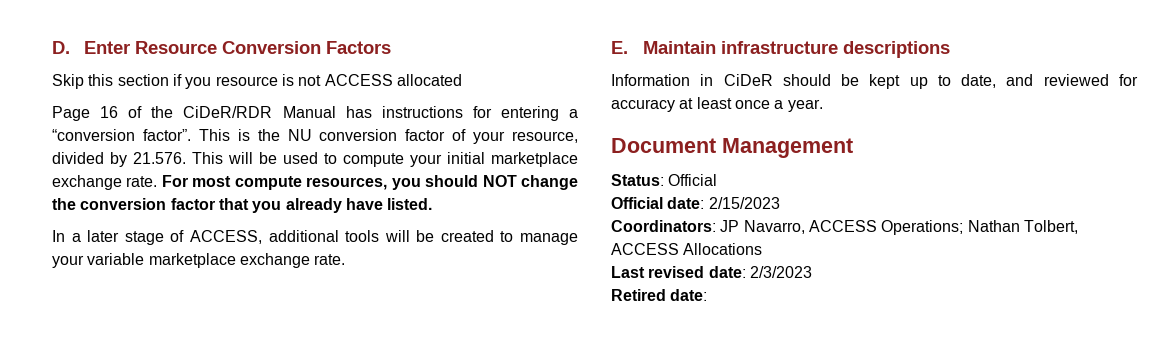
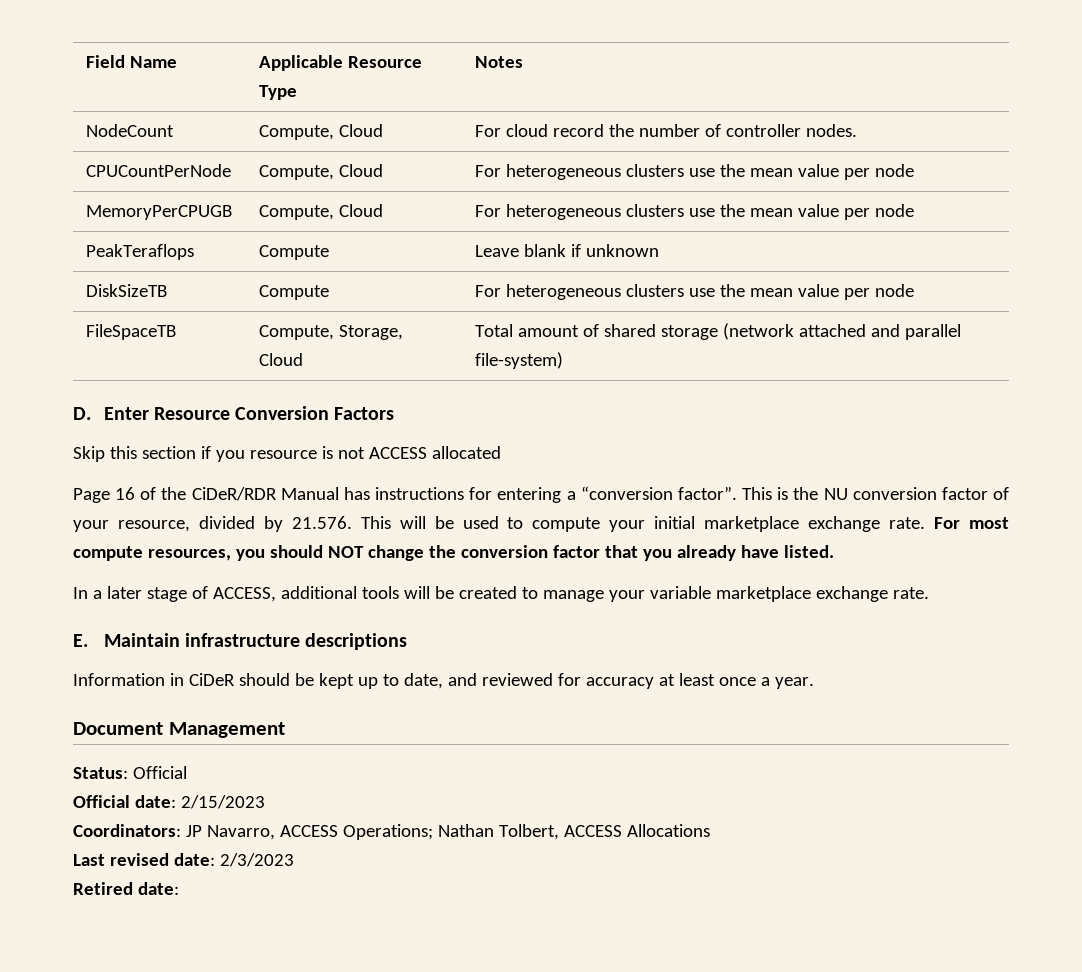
+ Field Name | Applicable Resource Type | Notes
+ NodeCount | Compute, Cloud | For cloud record the number of controller nodes.
+ CPUCountPerNode | Compute, Cloud | For heterogeneous clusters use the mean value per node
+ MemoryPerCPUGB | Compute, Cloud | For heterogeneous clusters use the mean value per node
+ PeakTeraflops | Compute | Leave blank if unknown
+ DiskSizeTB | Compute | For heterogeneous clusters use the mean value per node
+ FileSpaceTB | Compute, Storage, Cloud | Total amount of shared storage (network attached and parallel file-system)

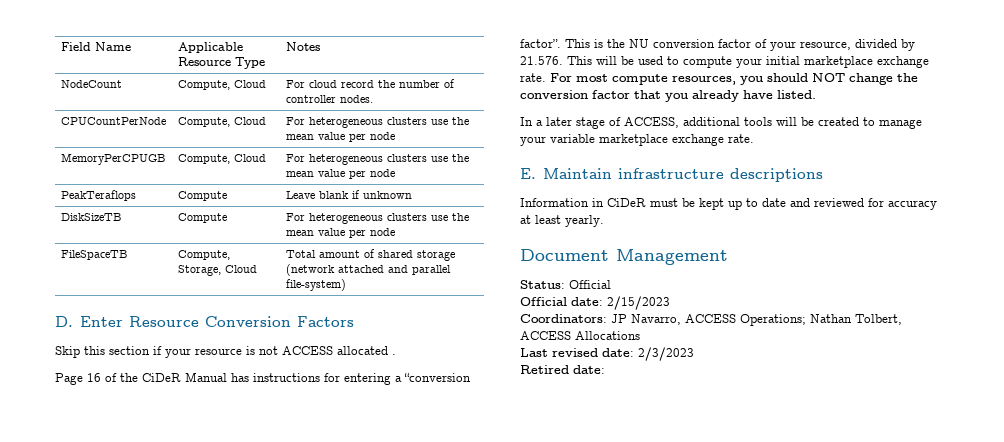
- Skip this section if you resource is not ACCESS allocated
+ Skip this section if your resource is not ACCESS allocated .
- Page 16 of the CiDeR/RDR Manual has instructions for entering a “conversion factor”.
+ Page 16 of the CiDeR Manual has instructions for entering a “conversion factor”.
- Information in CiDeR should be kept up to date, and reviewed for accuracy at least once a year.
+ Information in CiDeR must be kept up to date and reviewed for accuracy at least yearly.

